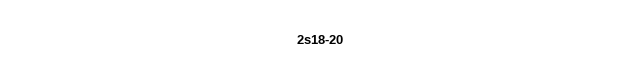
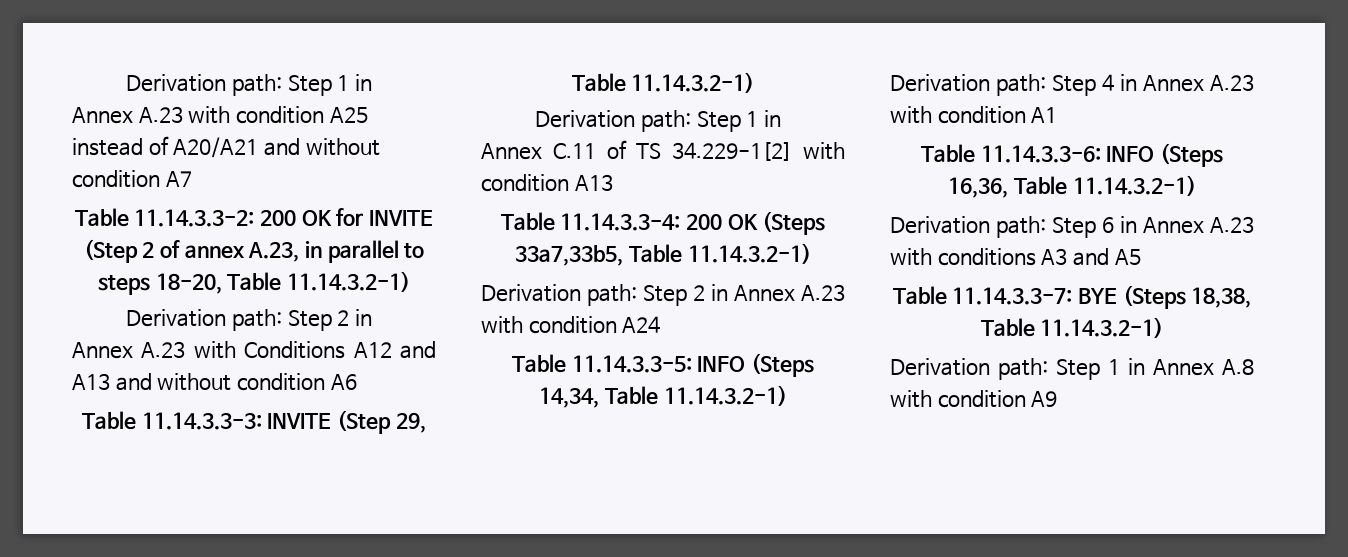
- 2s18-20
+ Derivation path: Step 1 in Annex A.23 with condition A25 instead of A20/A21 and without condition A7
+ Table 11.14.3.3-2: 200 OK for INVITE (Step 2 of annex A.23, in parallel to steps 18-20, Table 11.14.3.2-1)
+ Derivation path: Step 2 in Annex A.23 with Conditions A12 and A13 and without condition A6
+ Table 11.14.3.3-3: INVITE (Step 29, Table 11.14.3.2-1)
+ Derivation path: Step 1 in Annex C.11 of TS 34.229-1[2] with condition A13
+ Table 11.14.3.3-4: 200 OK (Steps 33a7,33b5, Table 11.14.3.2-1)
+ Derivation path: Step 2 in Annex A.23 with condition A24
+ Table 11.14.3.3-5: INFO (Steps 14,34, Table 11.14.3.2-1)
+ Derivation path: Step 4 in Annex A.23 with condition A1
+ Table 11.14.3.3-6: INFO (Steps 16,36, Table 11.14.3.2-1)
+ Derivation path: Step 6 in Annex A.23 with conditions A3 and A5
+ Table 11.14.3.3-7: BYE (Steps 18,38, Table 11.14.3.2-1)
+ Derivation path: Step 1 in Annex A.8 with condition A9

